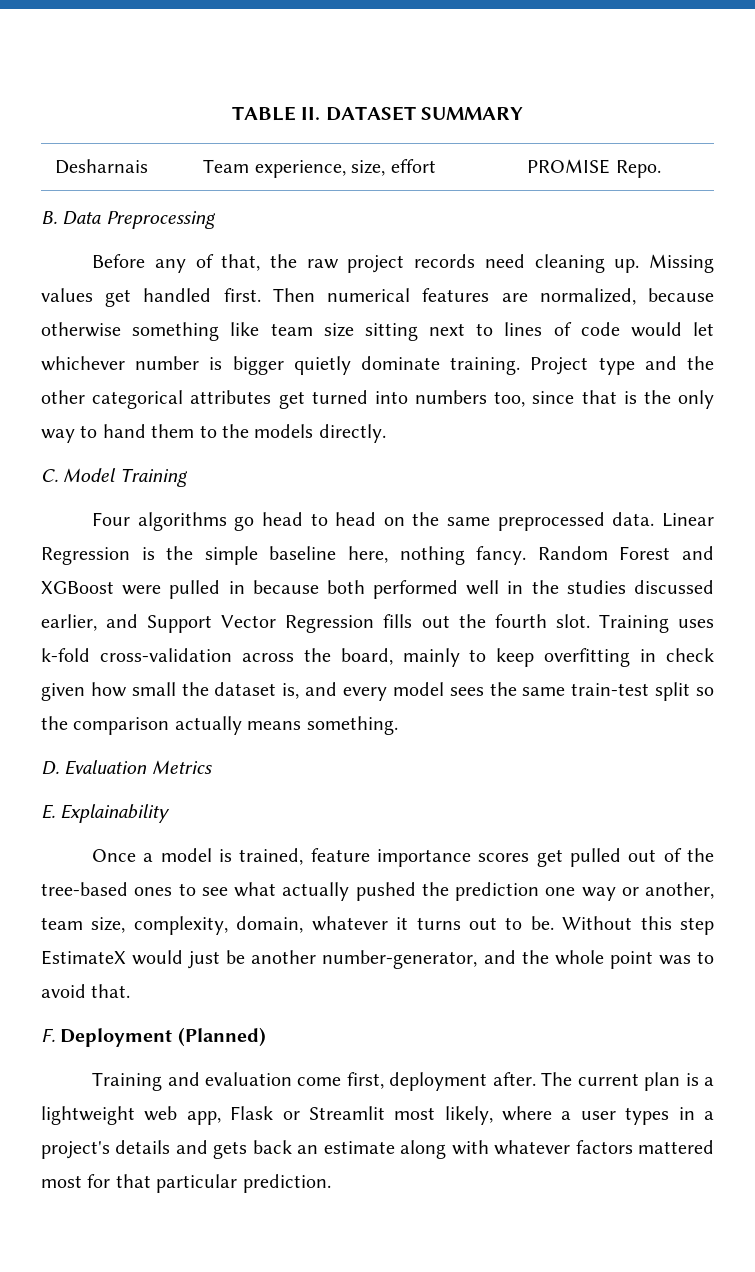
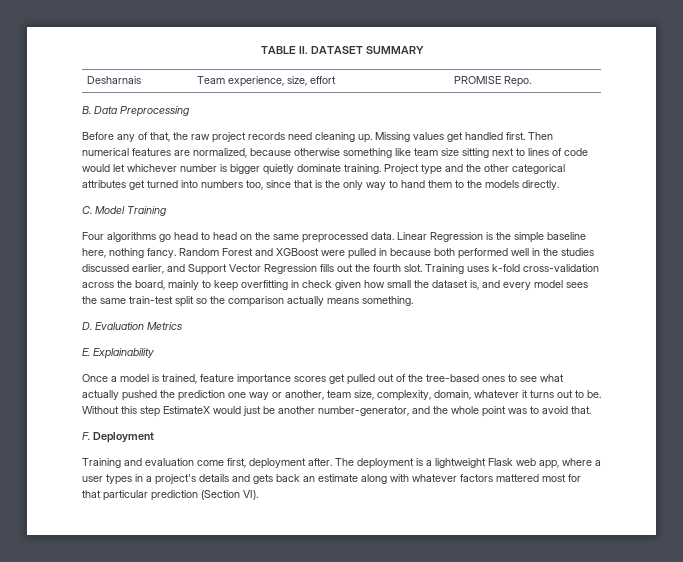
- F. Deployment (Planned)
+ F. Deployment
- The current plan is a lightweight web app, Flask or Streamlit most likely, where a user types in a project's details and gets back an estimate along with whatever factors mattered most for that particular prediction.
+ The deployment is a lightweight Flask web app, where a user types in a project's details and gets back an estimate along with whatever factors mattered most for that particular prediction (Section VI).

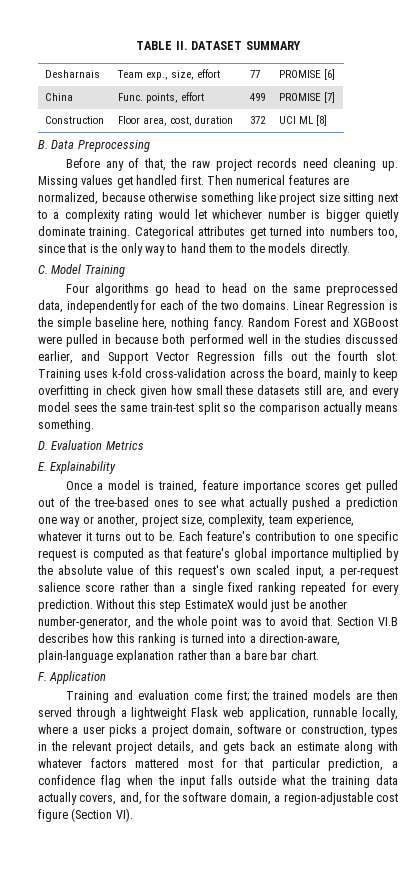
- Desharnais | Team experience, size, effort | PROMISE Repo.
+ Desharnais | Team exp., size, effort | 77 | PROMISE [6]
+ China | Func. points, effort | 499 | PROMISE [7]
+ Construction | Floor area, cost, duration | 372 | UCI ML [8]
- Then numerical features are normalized, because otherwise something like team size sitting next to lines of code would let whichever number is bigger quietly dominate training.
+ Then numerical features are normalized, because otherwise something like project size sitting next to a complexity rating would let whichever number is bigger quietly dominate training.
- Project type and the other categorical attributes get turned into numbers too, since that is the only way to hand them to the models directly.
+ Categorical attributes get turned into numbers too, since that is the only way to hand them to the models directly.
- Four algorithms go head to head on the same preprocessed data.
+ Four algorithms go head to head on the same preprocessed data, independently for each of the two domains.
- Training uses k-fold cross-validation across the board, mainly to keep overfitting in check given how small the dataset is, and every model sees the same train-test split so the comparison actually means something.
+ Training uses k-fold cross-validation across the board, mainly to keep overfitting in check given how small these datasets still are, and every model sees the same train-test split so the comparison actually means something.
- Once a model is trained, feature importance scores get pulled out of the tree-based ones to see what actually pushed the prediction one way or another, team size, complexity, domain, whatever it turns out to be.
+ Once a model is trained, feature importance scores get pulled out of the tree-based ones to see what actually pushed a prediction one way or another, project size, complexity, team experience, whatever it turns out to be.
+ Each feature's contribution to one specific request is computed as that feature's global importance multiplied by the absolute value of this request's own scaled input, a per-request salience score rather than a single fixed ranking repeated for every prediction.
+ Section VI.B describes how this ranking is turned into a direction-aware, plain-language explanation rather than a bare bar chart.
- F. Deployment
+ F. Application
- Training and evaluation come first, deployment after. The deployment is a lightweight Flask web app, where a user types in a project's details and gets back an estimate along with whatever factors mattered most for that particular prediction (Section VI).
+ Training and evaluation come first; the trained models are then served through a lightweight Flask web application, runnable locally, where a user picks a project domain, software or construction, types in the relevant project details, and gets back an estimate along with whatever factors mattered most for that particular prediction, a confidence flag when the input falls outside what the training data actually covers, and, for the software domain, a region-adjustable cost figure (Section VI).

